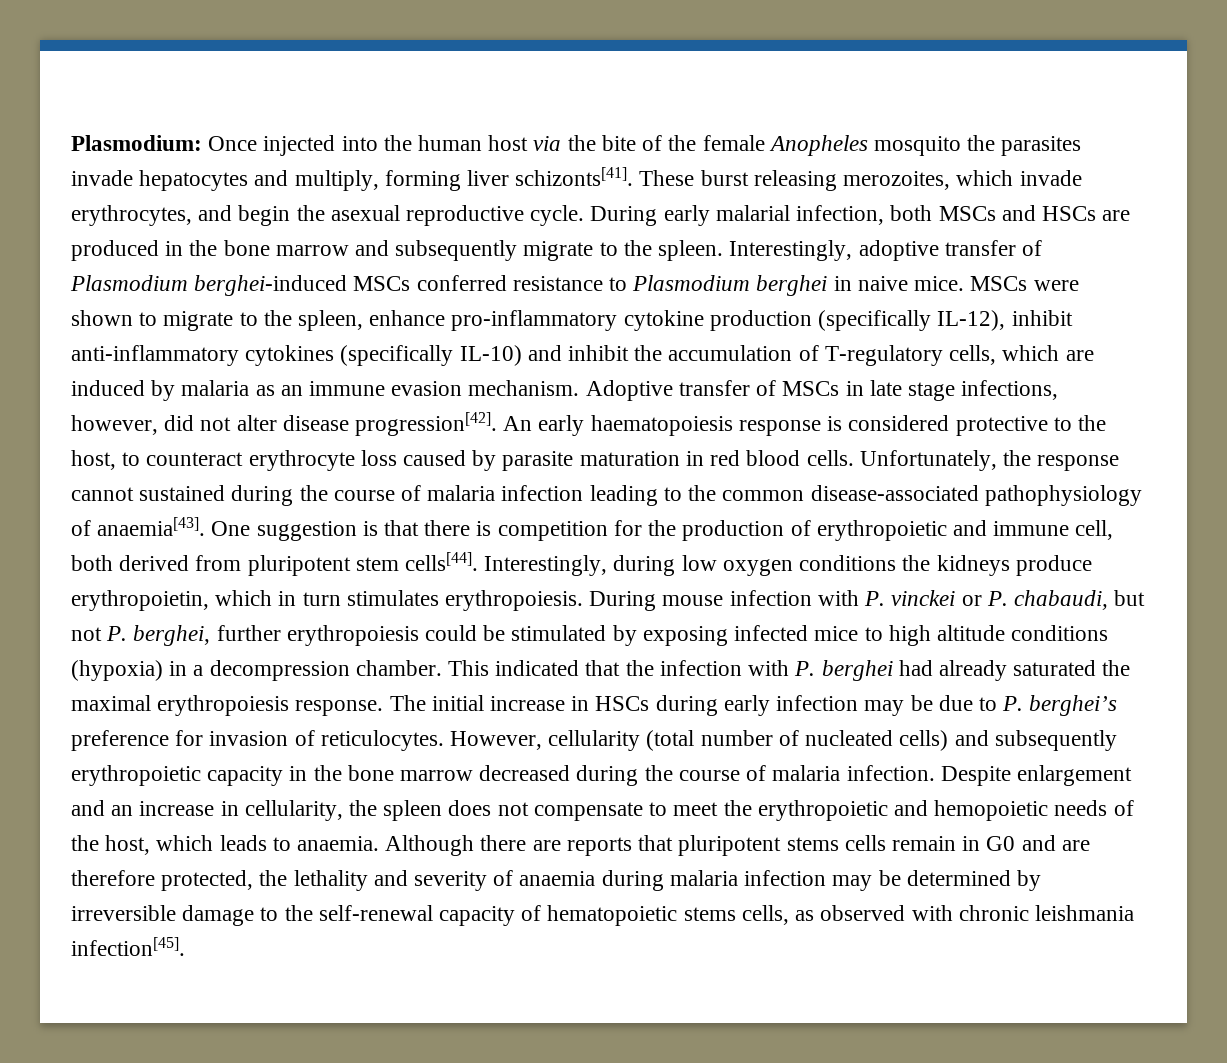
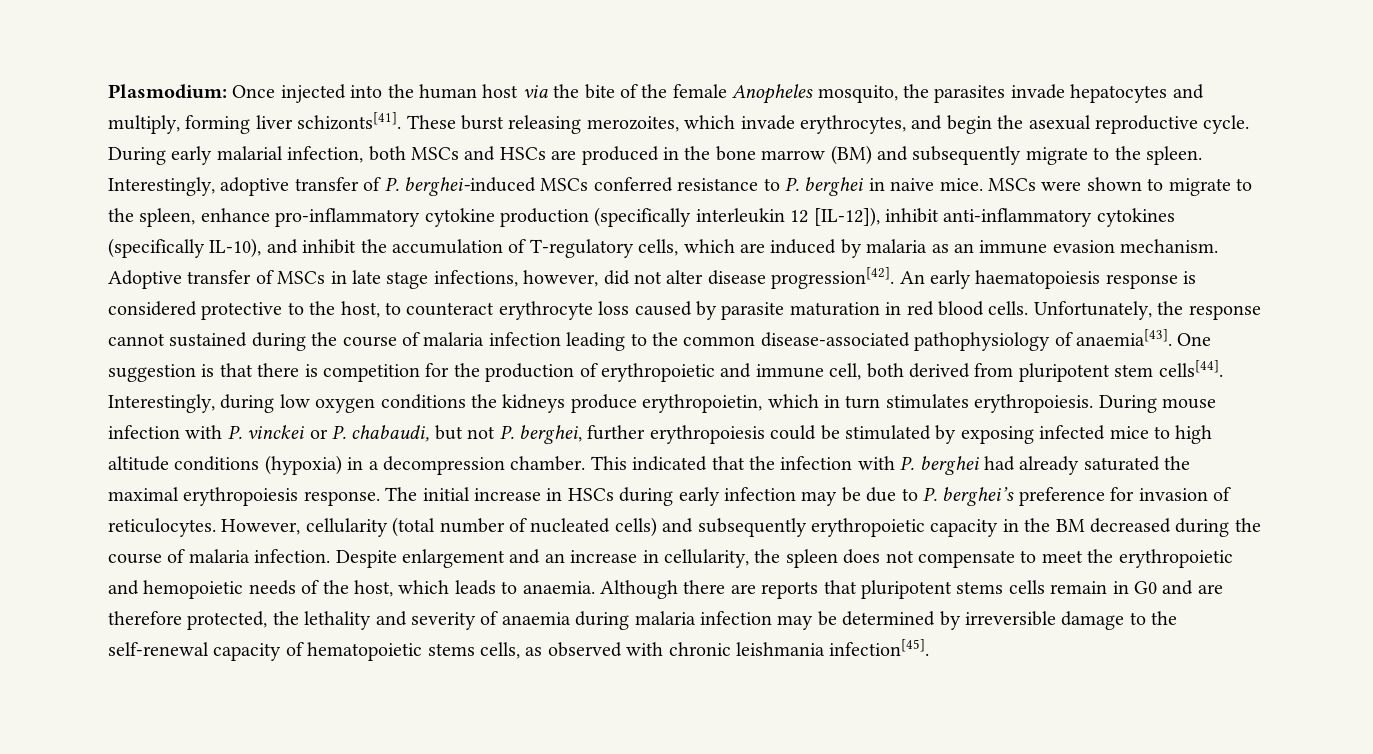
- Plasmodium: Once injected into the human host via the bite of the female Anopheles mosquito the parasites invade hepatocytes and multiply, forming liver schizonts[41].
+ Plasmodium: Once injected into the human host via the bite of the female Anopheles mosquito, the parasites invade hepatocytes and multiply, forming liver schizonts[41].
- During early malarial infection, both MSCs and HSCs are produced in the bone marrow and subsequently migrate to the spleen.
+ During early malarial infection, both MSCs and HSCs are produced in the bone marrow (BM) and subsequently migrate to the spleen.
- Interestingly, adoptive transfer of Plasmodium berghei-induced MSCs conferred resistance to Plasmodium berghei in naive mice.
+ Interestingly, adoptive transfer of P. berghei-induced MSCs conferred resistance to P. berghei in naive mice.
- MSCs were shown to migrate to the spleen, enhance pro-inflammatory cytokine production (specifically IL-12), inhibit anti-inflammatory cytokines (specifically IL-10) and inhibit the accumulation of T-regulatory cells, which are induced by malaria as an immune evasion mechanism.
+ MSCs were shown to migrate to the spleen, enhance pro-inflammatory cytokine production (specifically interleukin 12 [IL-12]), inhibit anti-inflammatory cytokines (specifically IL-10), and inhibit the accumulation of T-regulatory cells, which are induced by malaria as an immune evasion mechanism.
- However, cellularity (total number of nucleated cells) and subsequently erythropoietic capacity in the bone marrow decreased during the course of malaria infection.
+ However, cellularity (total number of nucleated cells) and subsequently erythropoietic capacity in the BM decreased during the course of malaria infection.

